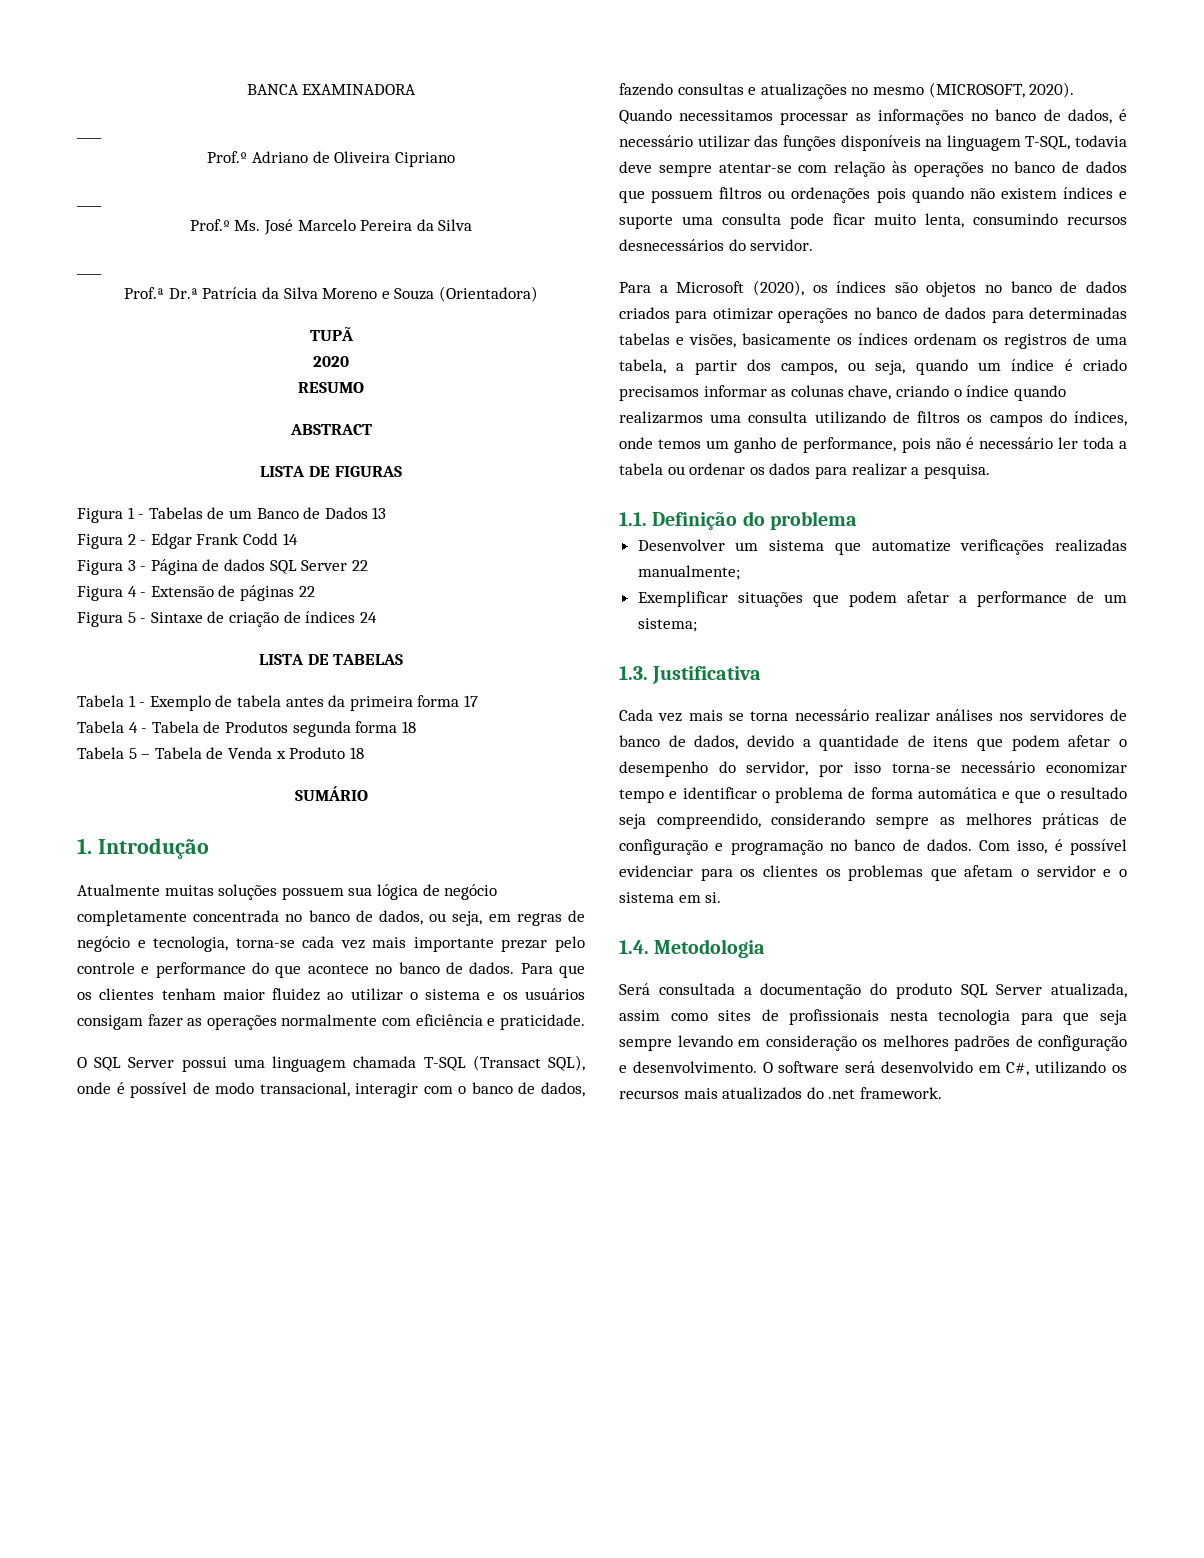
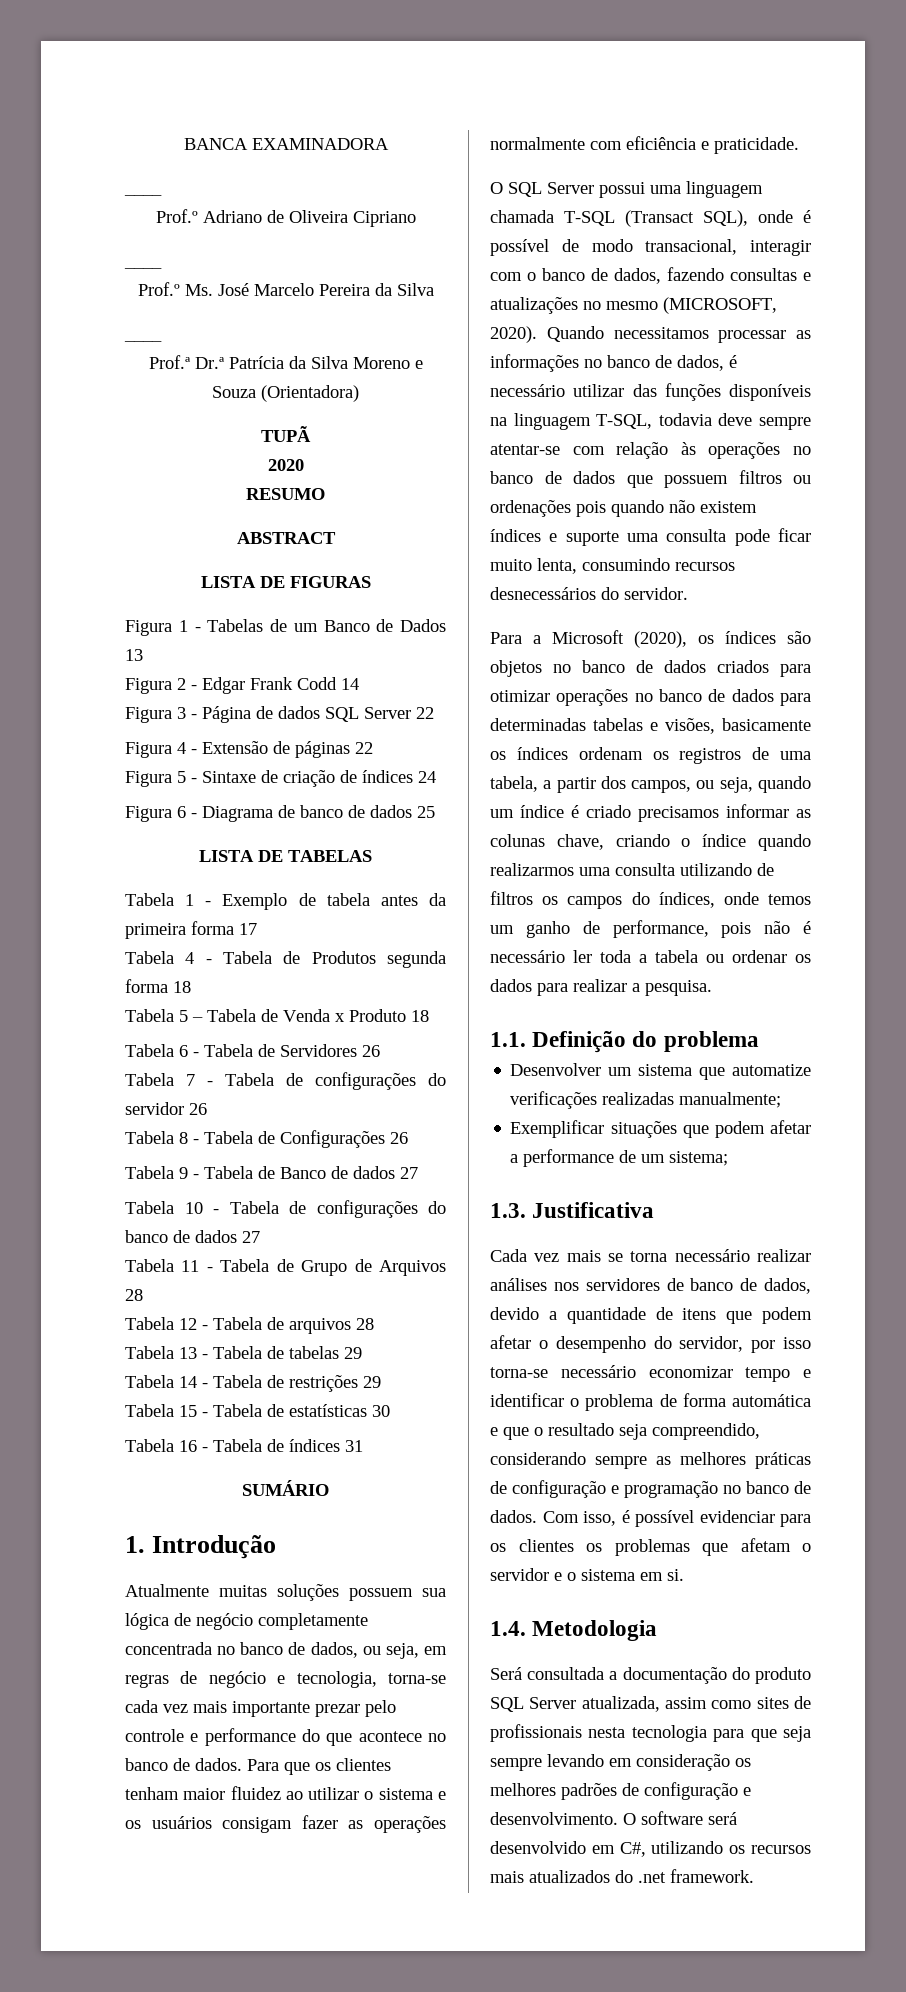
+ Figura 6 - Diagrama de banco de dados 25
+ Tabela 6 - Tabela de Servidores 26
+ Tabela 7 - Tabela de configurações do servidor 26
+ Tabela 8 - Tabela de Configurações 26
+ Tabela 9 - Tabela de Banco de dados 27
+ Tabela 10 - Tabela de configurações do banco de dados 27
+ Tabela 11 - Tabela de Grupo de Arquivos 28
+ Tabela 12 - Tabela de arquivos 28
+ Tabela 13 - Tabela de tabelas 29
+ Tabela 14 - Tabela de restrições 29
+ Tabela 15 - Tabela de estatísticas 30
+ Tabela 16 - Tabela de índices 31

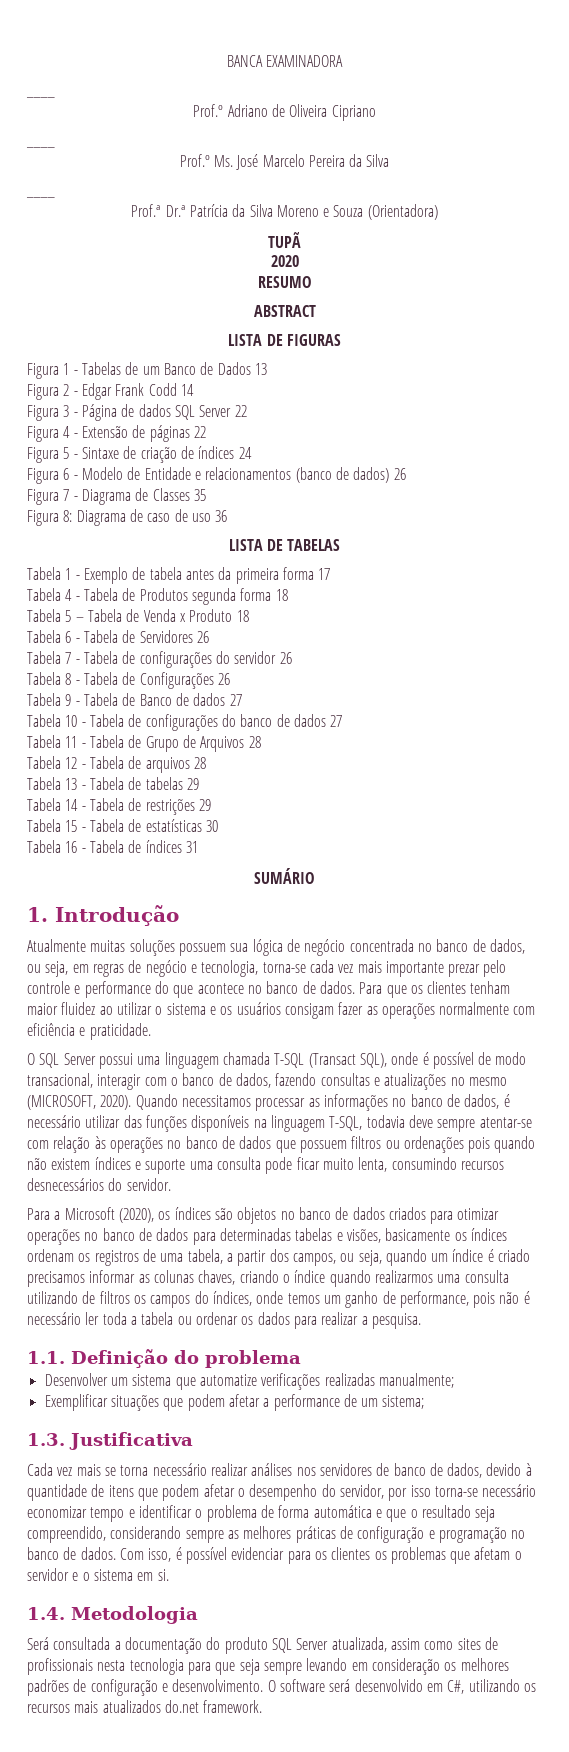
- Figura 6 - Diagrama de banco de dados 25
+ Figura 6 - Modelo de Entidade e relacionamentos (banco de dados) 26
+ Figura 7 - Diagrama de Classes 35
+ Figura 8: Diagrama de caso de uso 36
- Atualmente muitas soluções possuem sua lógica de negócio completamente concentrada no banco de dados, ou seja, em regras de negócio e tecnologia, torna-se cada vez mais importante prezar pelo controle e performance do que acontece no banco de dados.
+ Atualmente muitas soluções possuem sua lógica de negócio concentrada no banco de dados, ou seja, em regras de negócio e tecnologia, torna-se cada vez mais importante prezar pelo controle e performance do que acontece no banco de dados.
- Para a Microsoft (2020), os índices são objetos no banco de dados criados para otimizar operações no banco de dados para determinadas tabelas e visões, basicamente os índices ordenam os registros de uma tabela, a partir dos campos, ou seja, quando um índice é criado precisamos informar as colunas chave, criando o índice quando realizarmos uma consulta utilizando de filtros os campos do índices, onde temos um ganho de performance, pois não é necessário ler toda a tabela ou ordenar os dados para realizar a pesquisa.
+ Para a Microsoft (2020), os índices são objetos no banco de dados criados para otimizar operações no banco de dados para determinadas tabelas e visões, basicamente os índices ordenam os registros de uma tabela, a partir dos campos, ou seja, quando um índice é criado precisamos informar as colunas chaves, criando o índice quando realizarmos uma consulta utilizando de filtros os campos do índices, onde temos um ganho de performance, pois não é necessário ler toda a tabela ou ordenar os dados para realizar a pesquisa.
- Cada vez mais se torna necessário realizar análises nos servidores de banco de dados, devido a quantidade de itens que podem afetar o desempenho do servidor, por isso torna-se necessário economizar tempo e identificar o problema de forma automática e que o resultado seja compreendido, considerando sempre as melhores práticas de configuração e programação no banco de dados.
+ Cada vez mais se torna necessário realizar análises nos servidores de banco de dados, devido à quantidade de itens que podem afetar o desempenho do servidor, por isso torna-se necessário economizar tempo e identificar o problema de forma automática e que o resultado seja compreendido, considerando sempre as melhores práticas de configuração e programação no banco de dados.
- O software será desenvolvido em C#, utilizando os recursos mais atualizados do .net framework.
+ O software será desenvolvido em C#, utilizando os recursos mais atualizados do.net framework.

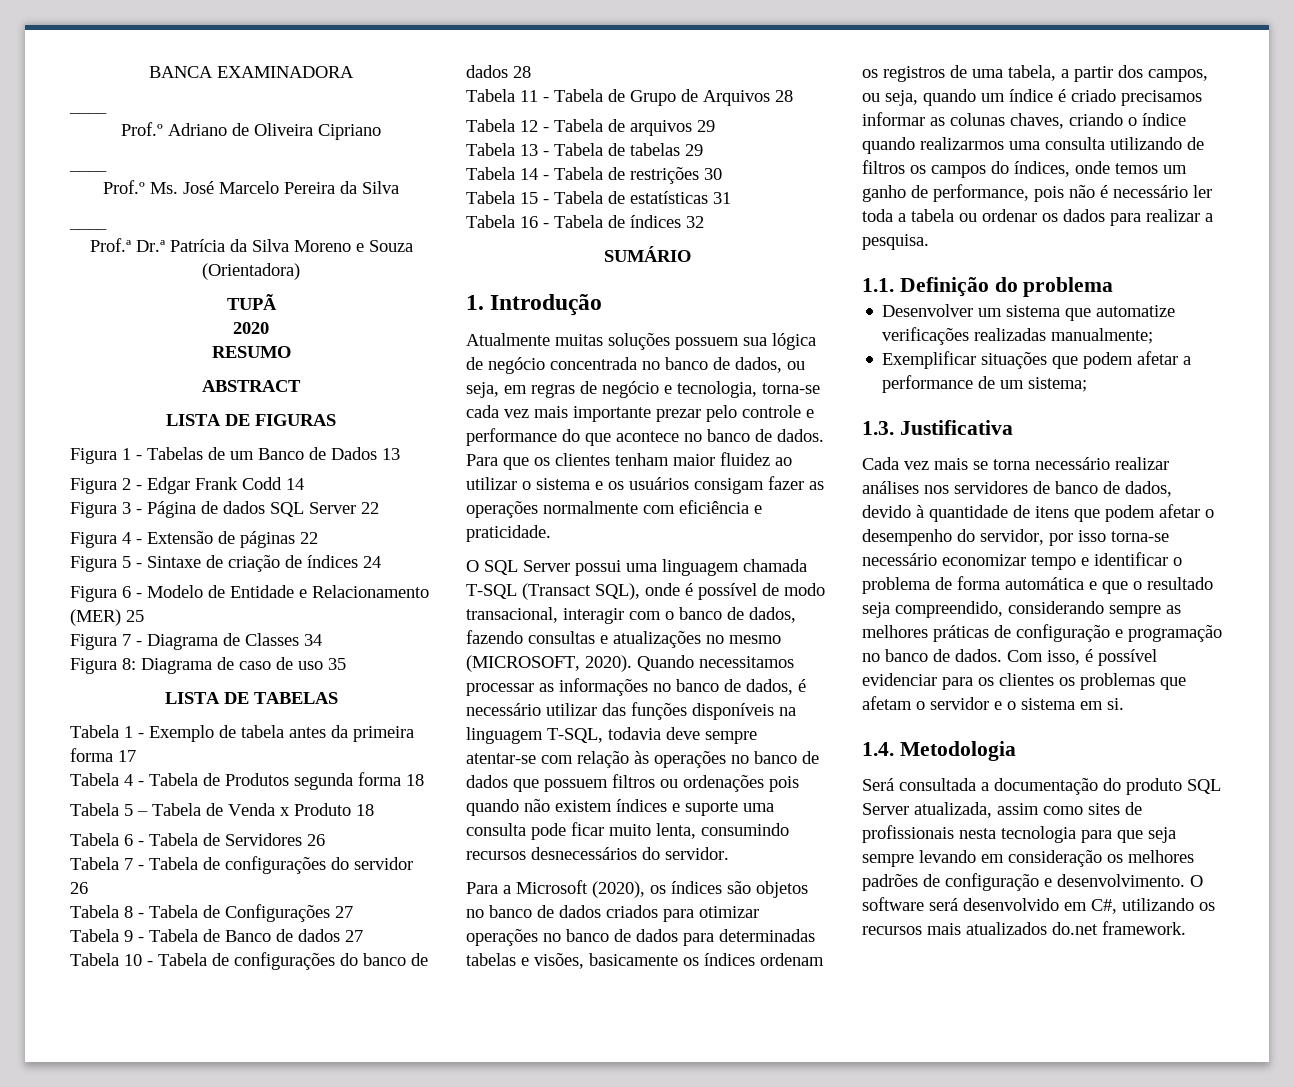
- Figura 6 - Modelo de Entidade e relacionamentos (banco de dados) 26
+ Figura 6 - Modelo de Entidade e Relacionamento (MER) 25
- Figura 7 - Diagrama de Classes 35
+ Figura 7 - Diagrama de Classes 34
- Figura 8: Diagrama de caso de uso 36
+ Figura 8: Diagrama de caso de uso 35
- Tabela 8 - Tabela de Configurações 26
+ Tabela 8 - Tabela de Configurações 27
- Tabela 10 - Tabela de configurações do banco de dados 27
+ Tabela 10 - Tabela de configurações do banco de dados 28
- Tabela 12 - Tabela de arquivos 28
+ Tabela 12 - Tabela de arquivos 29
- Tabela 14 - Tabela de restrições 29
+ Tabela 14 - Tabela de restrições 30
- Tabela 15 - Tabela de estatísticas 30
+ Tabela 15 - Tabela de estatísticas 31
- Tabela 16 - Tabela de índices 31
+ Tabela 16 - Tabela de índices 32

